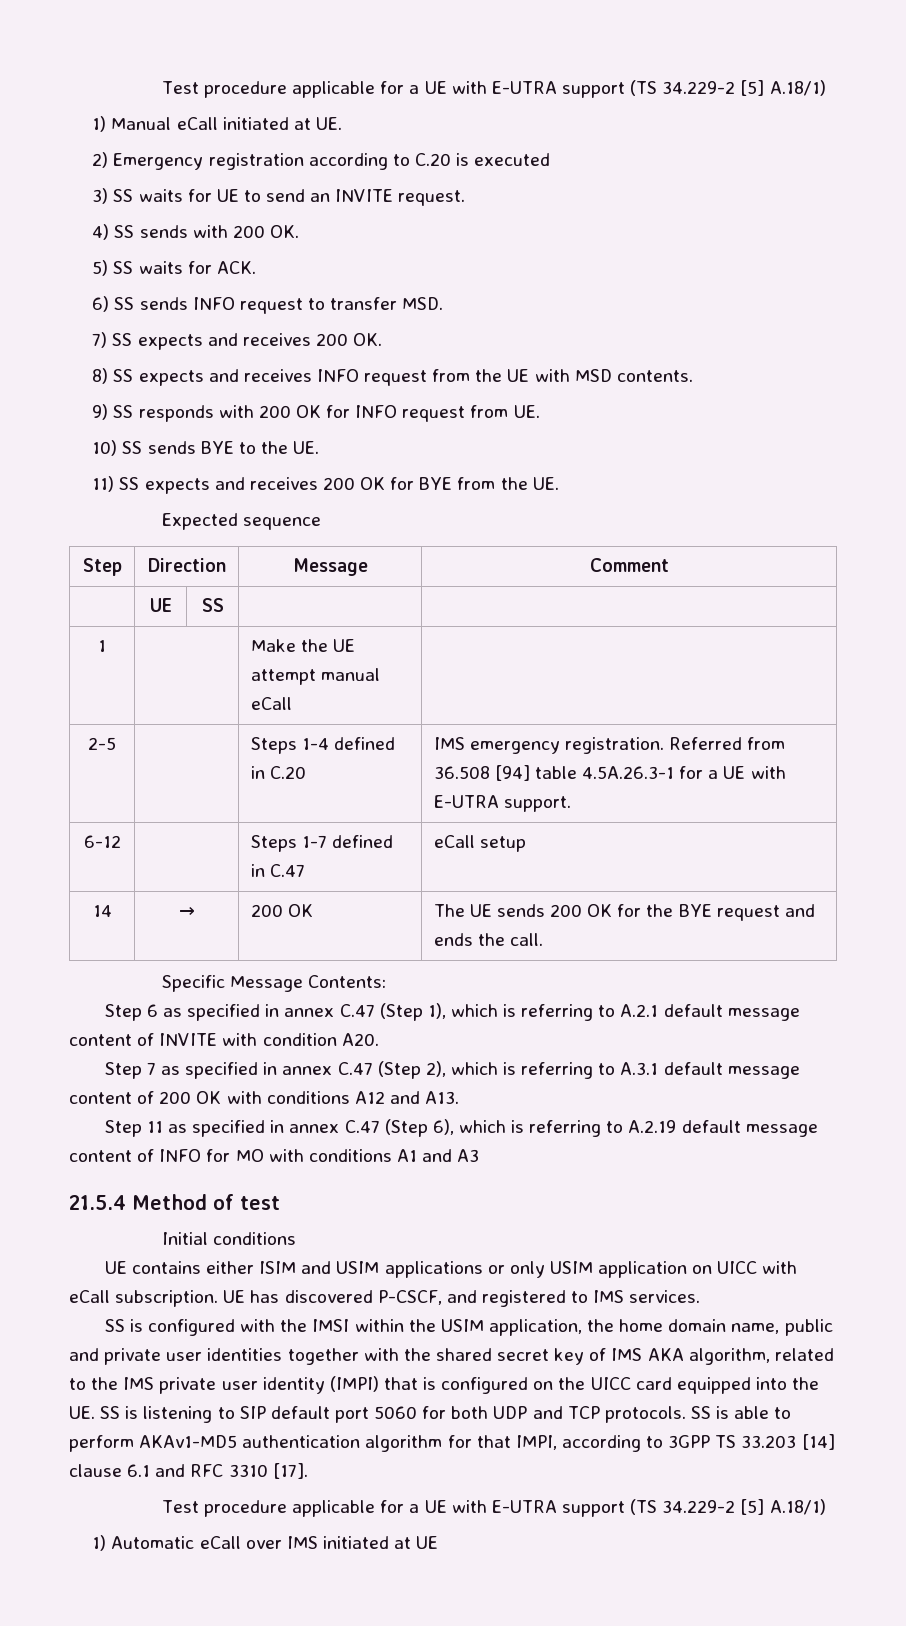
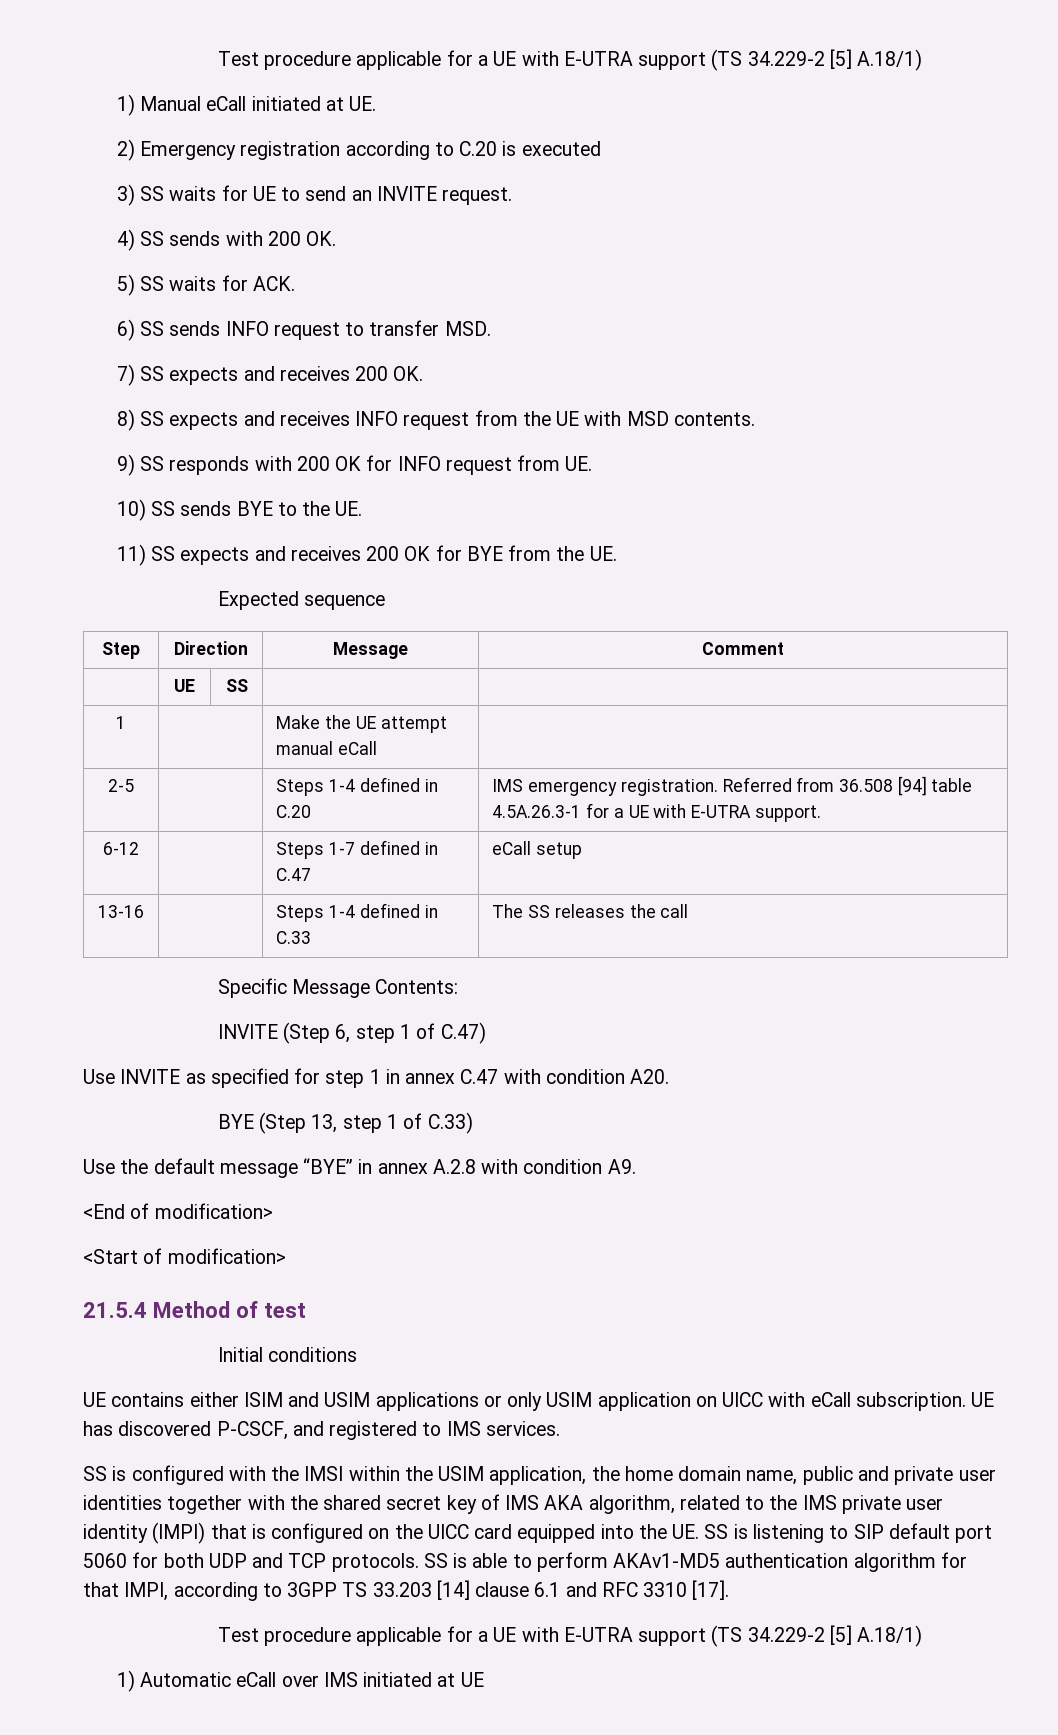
- 14 | → | 200 OK | The UE sends 200 OK for the BYE request and ends the call.
+ 13-16 | | Steps 1-4 defined in C.33 | The SS releases the call
  Specific Message Contents:
- Step 6 as specified in annex C.47 (Step 1), which is referring to A.2.1 default message content of INVITE with condition A20.
- Step 7 as specified in annex C.47 (Step 2), which is referring to A.3.1 default message content of 200 OK with conditions A12 and A13.
- Step 11 as specified in annex C.47 (Step 6), which is referring to A.2.19 default message content of INFO for MO with conditions A1 and A3
+ INVITE (Step 6, step 1 of C.47)
+ Use INVITE as specified for step 1 in annex C.47 with condition A20.
+ BYE (Step 13, step 1 of C.33)
+ Use the default message “BYE” in annex A.2.8 with condition A9.
+ <End of modification>
+ <Start of modification>

